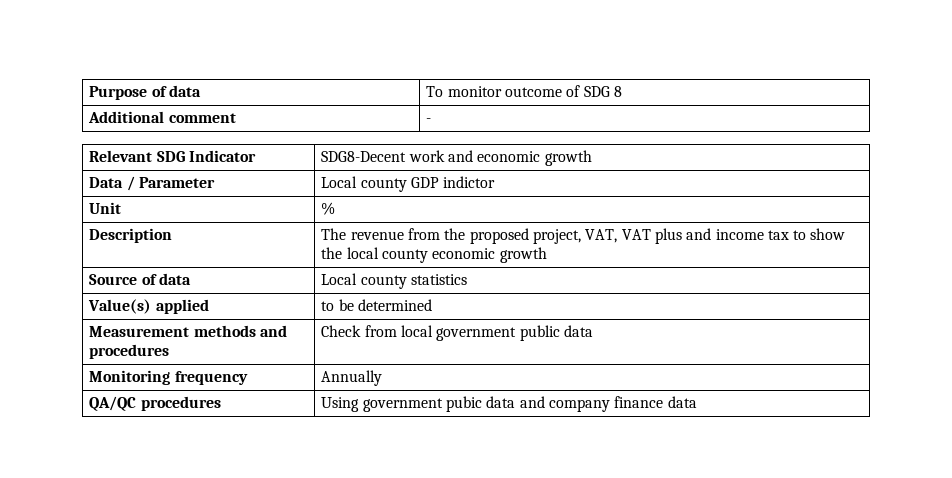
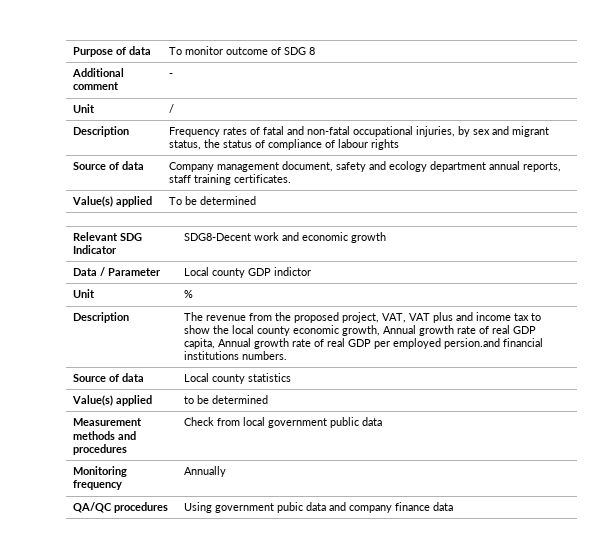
+ Unit | /
+ Description | Frequency rates of fatal and non-fatal occupational injuries, by sex and migrant status, the status of compliance of labour rights
+ Source of data | Company management document, safety and ecology department annual reports, staff training certificates.
+ Value(s) applied | To be determined
- Description | The revenue from the proposed project, VAT, VAT plus and income tax to show the local county economic growth
+ Description | The revenue from the proposed project, VAT, VAT plus and income tax to show the local county economic growth, Annual growth rate of real GDP capita, Annual growth rate of real GDP per employed persion.and financial institutions numbers.

